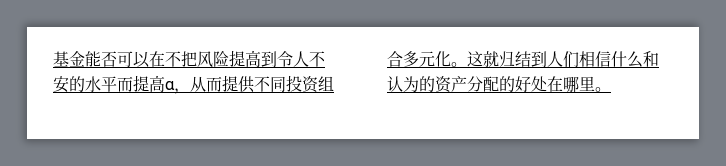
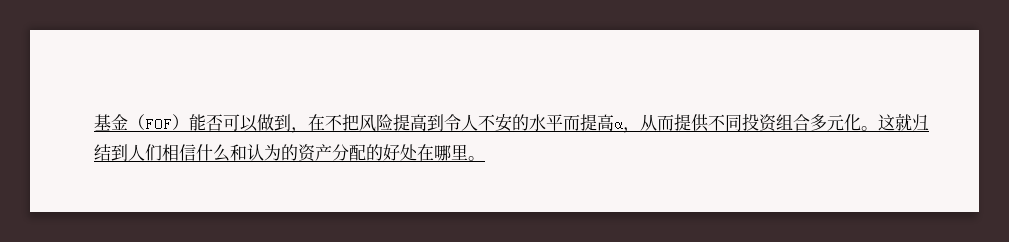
- 基金能否可以在不把风险提高到令人不安的水平而提高α，从而提供不同投资组合多元化。
+ 基金（FOF）能否可以做到，在不把风险提高到令人不安的水平而提高α，从而提供不同投资组合多元化。

